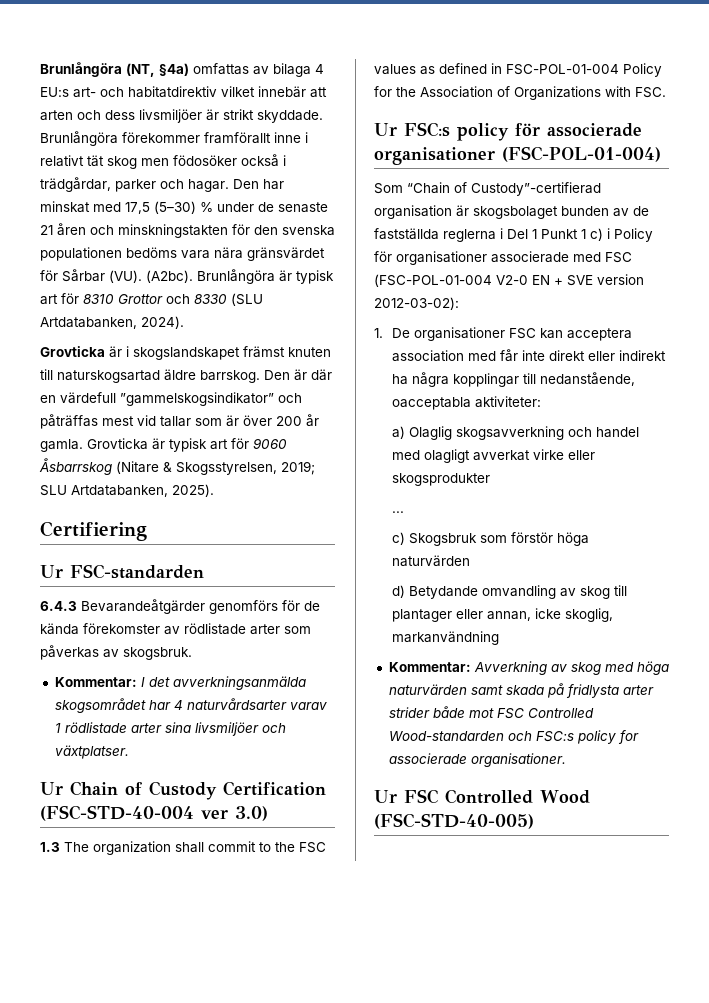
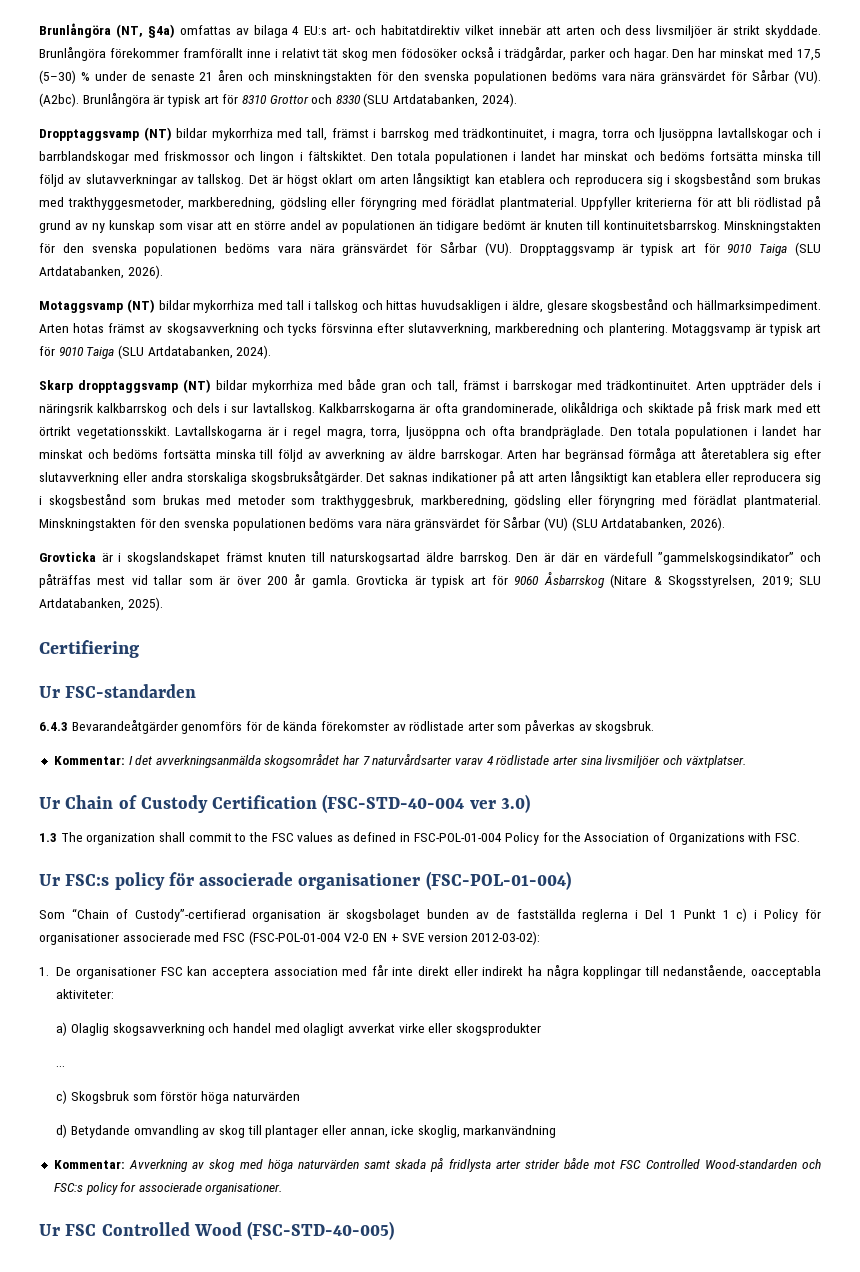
+ Dropptaggsvamp (NT) bildar mykorrhiza med tall, främst i barrskog med trädkontinuitet, i magra, torra och ljusöppna lavtallskogar och i barrblandskogar med friskmossor och lingon i fältskiktet. Den totala populationen i landet har minskat och bedöms fortsätta minska till följd av slutavverkningar av tallskog. Det är högst oklart om arten långsiktigt kan etablera och reproducera sig i skogsbestånd som brukas med trakthyggesmetoder, markberedning, gödsling eller föryngring med förädlat plantmaterial. Uppfyller kriterierna för att bli rödlistad på grund av ny kunskap som visar att en större andel av populationen än tidigare bedömt är knuten till kontinuitetsbarrskog. Minskningstakten för den svenska populationen bedöms vara nära gränsvärdet för Sårbar (VU). Dropptaggsvamp är typisk art för 9010 Taiga (SLU Artdatabanken, 2026).
+ Motaggsvamp (NT) bildar mykorrhiza med tall i tallskog och hittas huvudsakligen i äldre, glesare skogsbestånd och hällmarksimpediment. Arten hotas främst av skogsavverkning och tycks försvinna efter slutavverkning, markberedning och plantering. Motaggsvamp är typisk art för 9010 Taiga (SLU Artdatabanken, 2024).
+ Skarp dropptaggsvamp (NT) bildar mykorrhiza med både gran och tall, främst i barrskogar med trädkontinuitet. Arten uppträder dels i näringsrik kalkbarrskog och dels i sur lavtallskog. Kalkbarrskogarna är ofta grandominerade, olikåldriga och skiktade på frisk mark med ett örtrikt vegetationsskikt. Lavtallskogarna är i regel magra, torra, ljusöppna och ofta brandpräglade. Den totala populationen i landet har minskat och bedöms fortsätta minska till följd av avverkning av äldre barrskogar. Arten har begränsad förmåga att återetablera sig efter slutavverkning eller andra storskaliga skogsbruksåtgärder. Det saknas indikationer på att arten långsiktigt kan etablera eller reproducera sig i skogsbestånd som brukas med metoder som trakthyggesbruk, markberedning, gödsling eller föryngring med förädlat plantmaterial. Minskningstakten för den svenska populationen bedöms vara nära gränsvärdet för Sårbar (VU) (SLU Artdatabanken, 2026).
- Kommentar: I det avverkningsanmälda skogsområdet har 4 naturvårdsarter varav 1 rödlistade arter sina livsmiljöer och växtplatser.
+ Kommentar: I det avverkningsanmälda skogsområdet har 7 naturvårdsarter varav 4 rödlistade arter sina livsmiljöer och växtplatser.

